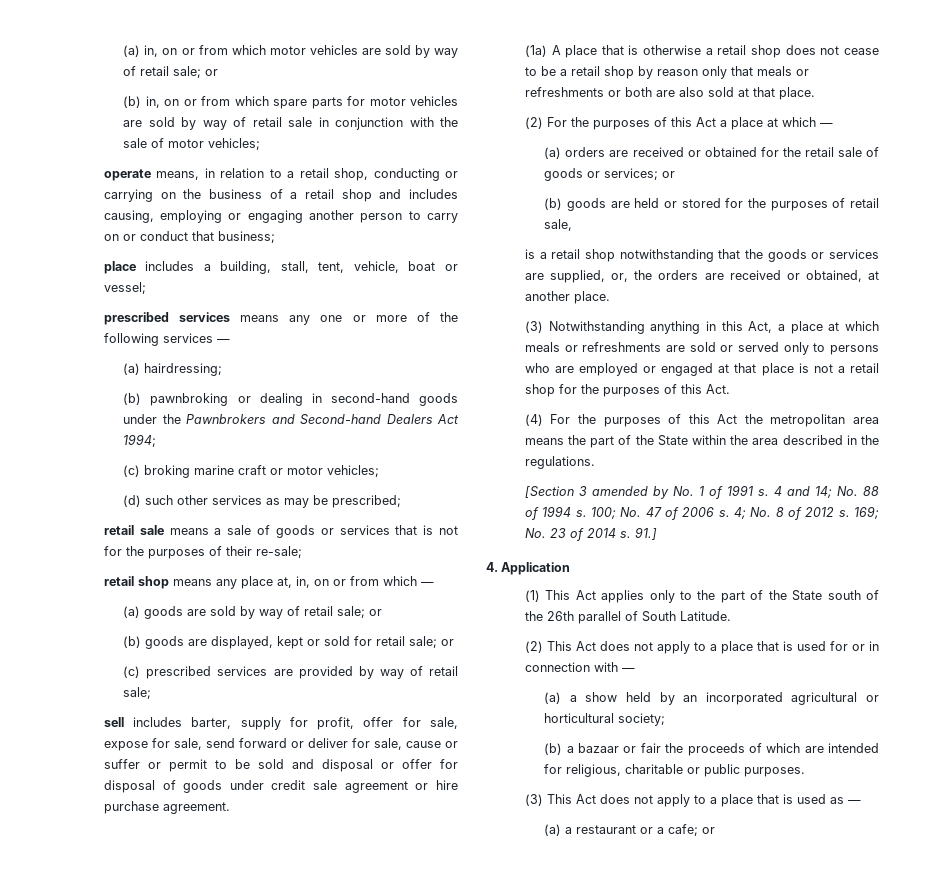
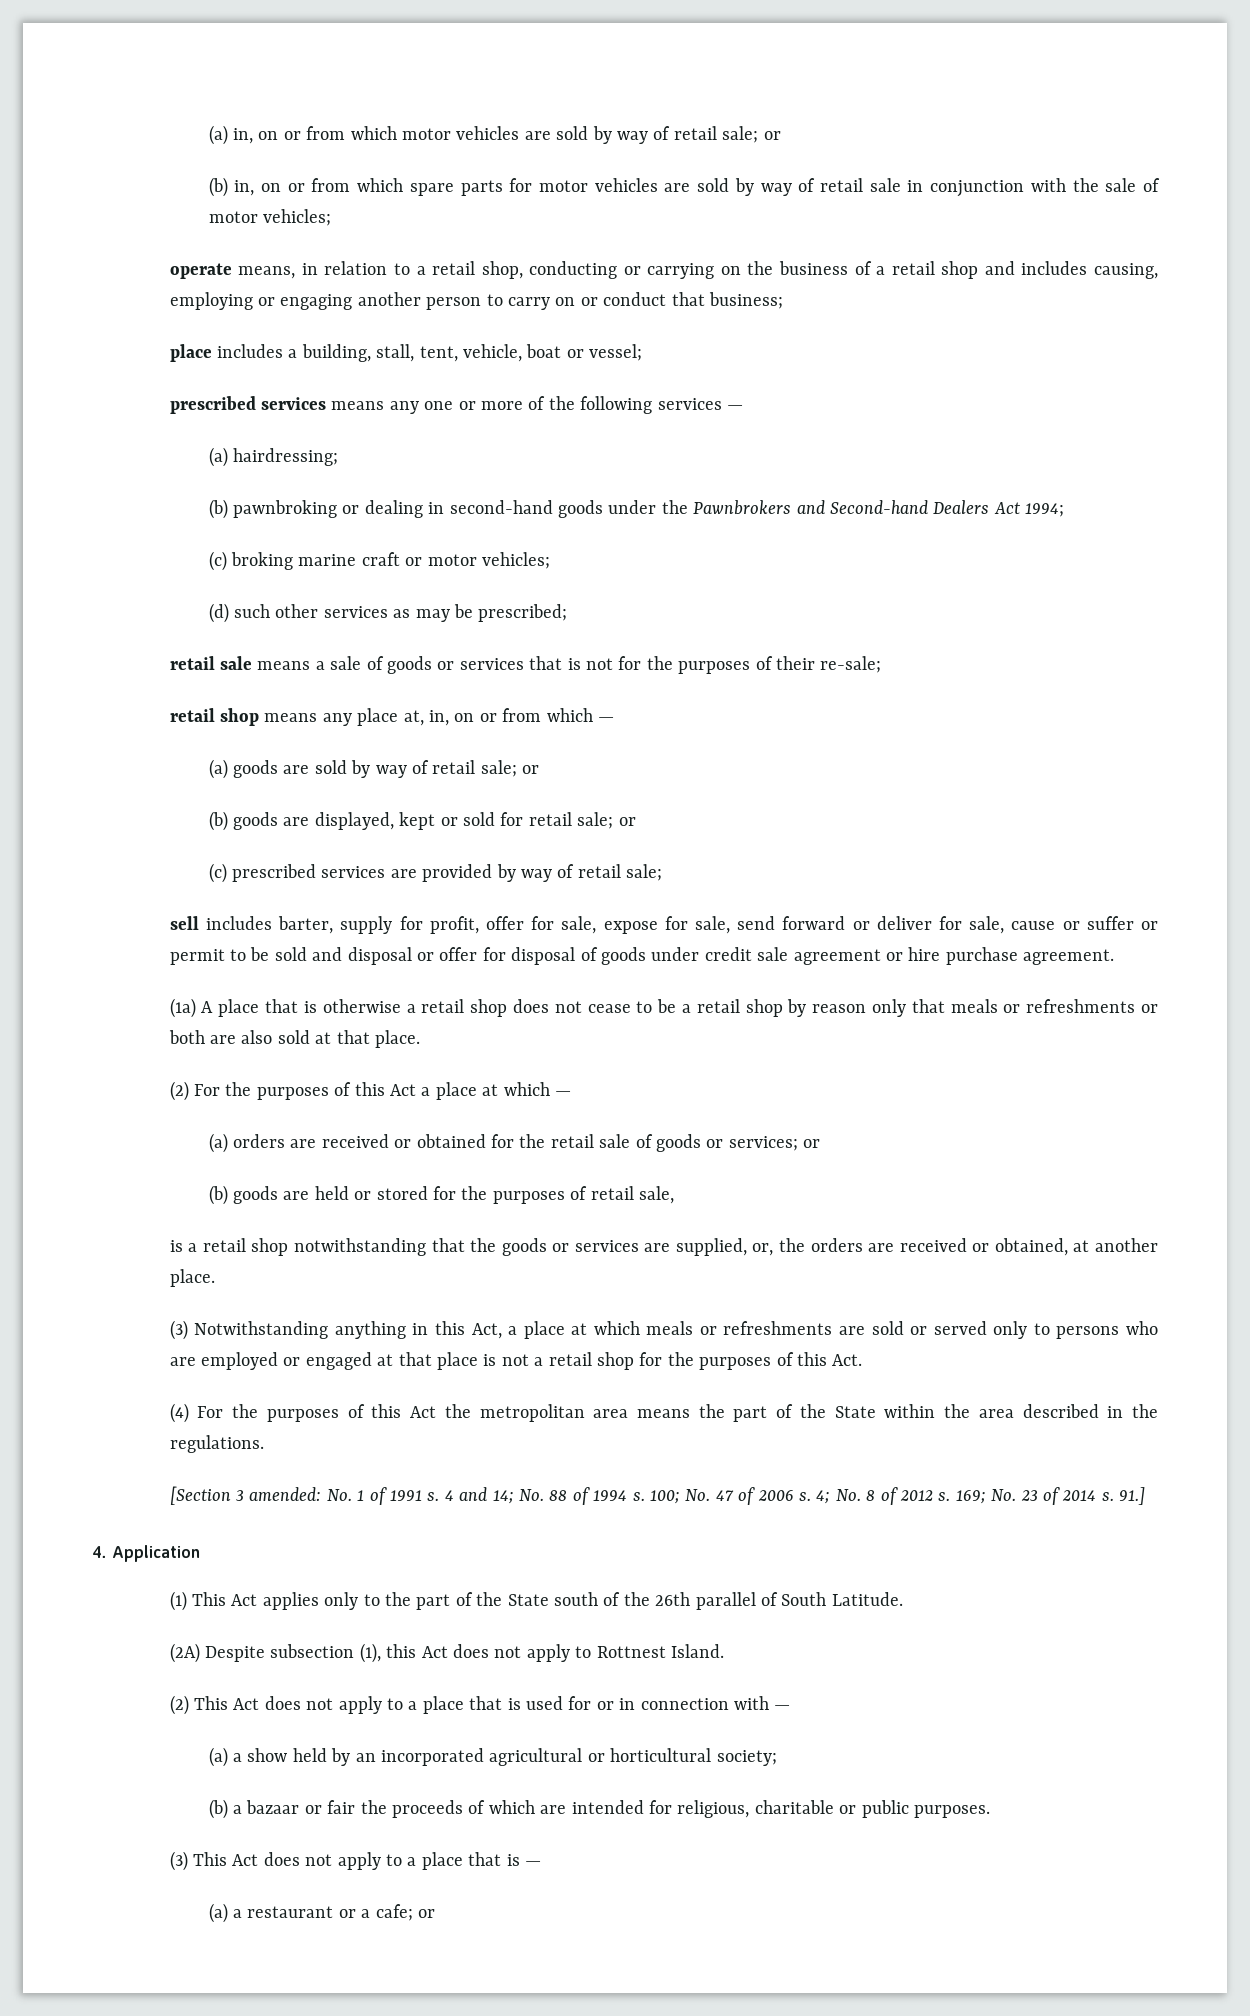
- [Section 3 amended by No. 1 of 1991 s.
+ [Section 3 amended: No. 1 of 1991 s.
+ (2A) Despite subsection (1), this Act does not apply to Rottnest Island.
- (3) This Act does not apply to a place that is used as —
+ (3) This Act does not apply to a place that is —

